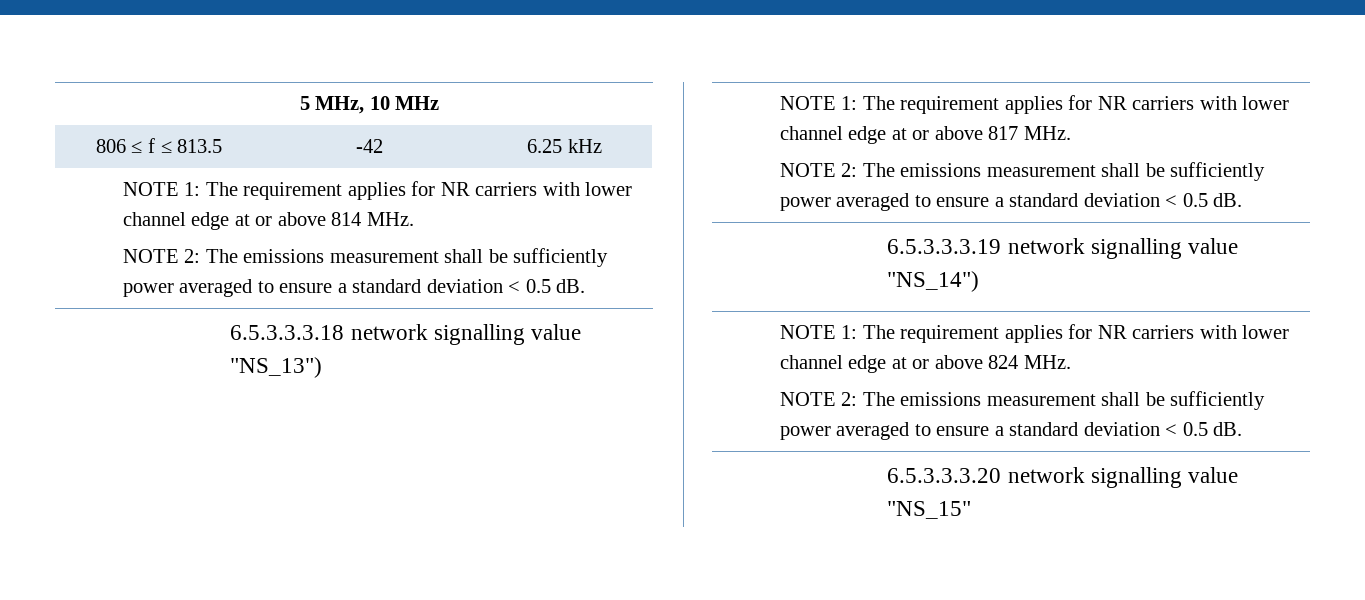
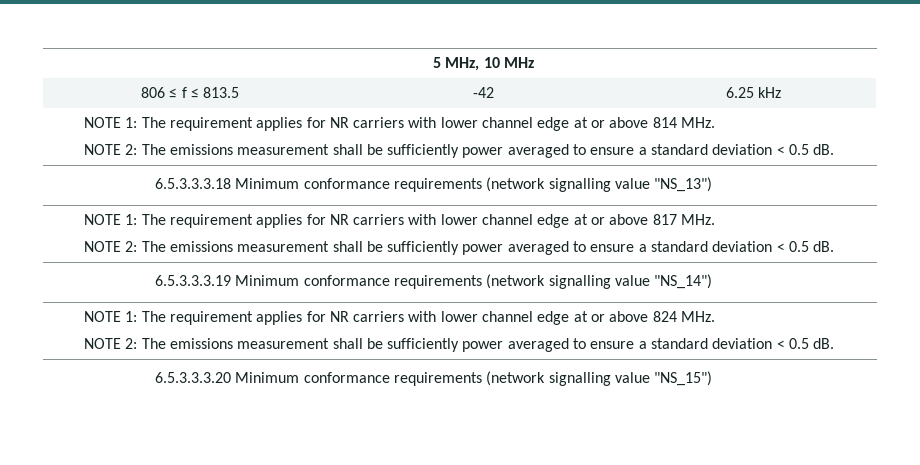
- 6.5.3.3.3.18 network signalling value "NS_13")
+ 6.5.3.3.3.18 Minimum conformance requirements (network signalling value "NS_13")
- 6.5.3.3.3.19 network signalling value "NS_14")
+ 6.5.3.3.3.19 Minimum conformance requirements (network signalling value "NS_14")
- 6.5.3.3.3.20 network signalling value "NS_15"
+ 6.5.3.3.3.20 Minimum conformance requirements (network signalling value "NS_15")

